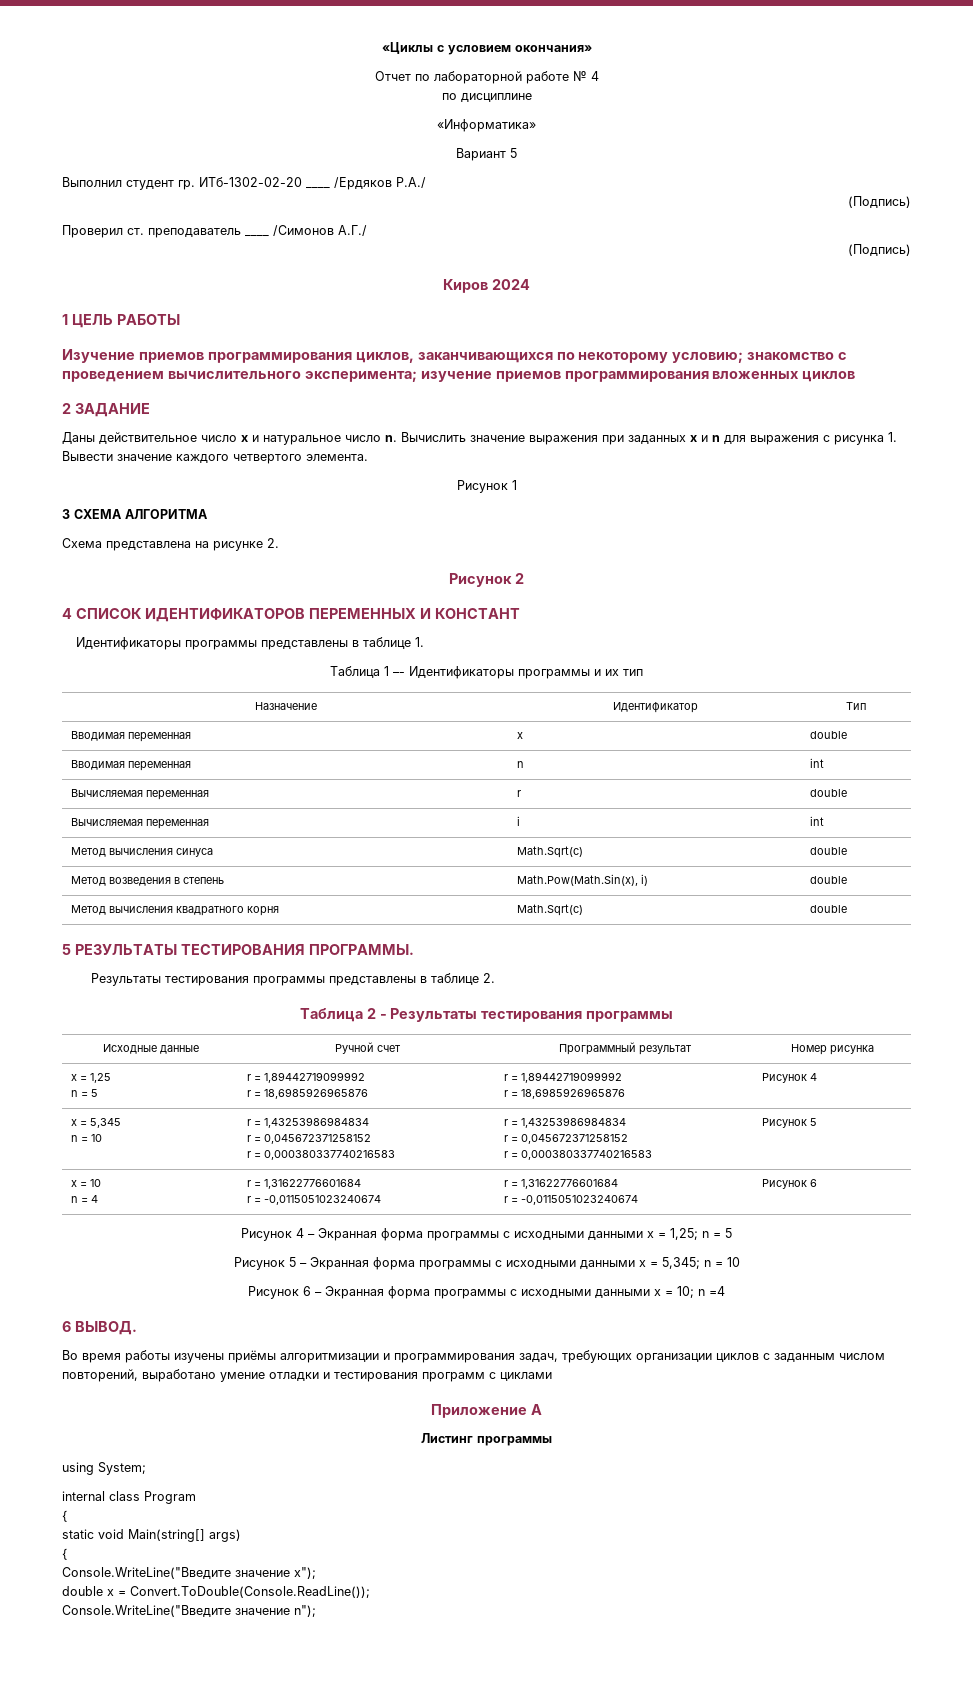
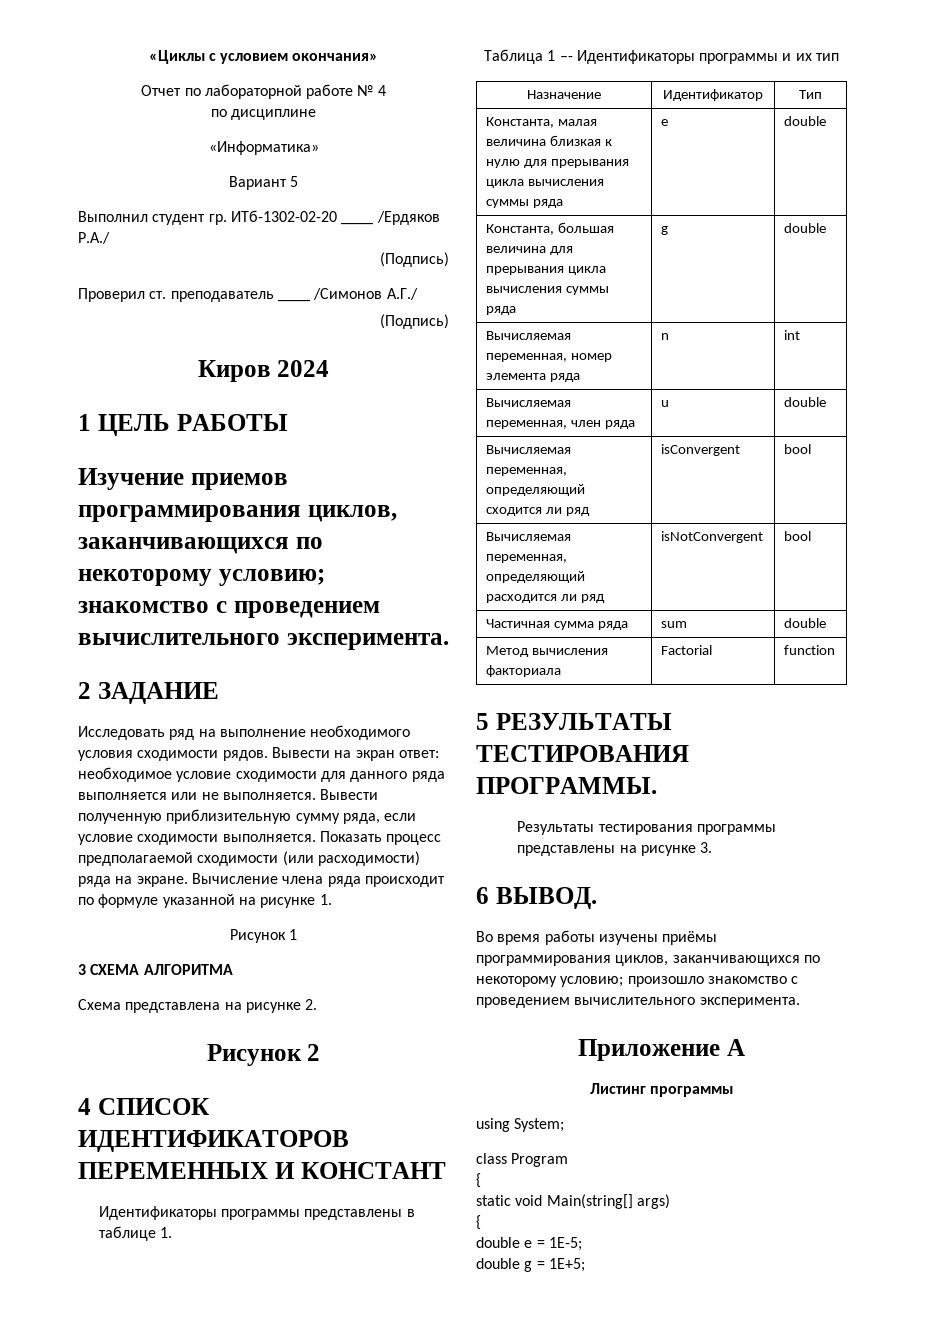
- Изучение приемов программирования циклов, заканчивающихся по некоторому условию; знакомство с проведением вычислительного эксперимента; изучение приемов программирования вложенных циклов
+ Изучение приемов программирования циклов, заканчивающихся по некоторому условию; знакомство с проведением вычислительного эксперимента.
  2 ЗАДАНИЕ
- Даны действительное число х и натуральное число n. Вычислить значение выражения при заданных x и n для выражения с рисунка 1. Вывести значение каждого четвертого элемента.
+ Исследовать ряд на выполнение необходимого условия сходимости рядов. Вывести на экран ответ: необходимое условие сходимости для данного ряда выполняется или не выполняется. Вывести полученную приблизительную сумму ряда, если условие сходимости выполняется. Показать процесс предполагаемой сходимости (или расходимости) ряда на экране. Вычисление члена ряда происходит по формуле указанной на рисунке 1.
- Вводимая переменная | x | double
- Вводимая переменная | n | int
- Вычисляемая переменная | r | double
- Вычисляемая переменная | i | int
- Метод вычисления синуса | Math.Sqrt(c) | double
- Метод возведения в степень | Math.Pow(Math.Sin(x), i) | double
+ Константа, малая величина близкая к нулю для прерывания цикла вычисления суммы ряда | e | double
+ Константа, большая величина для прерывания цикла вычисления суммы ряда | g | double
+ Вычисляемая переменная, номер элемента ряда | n | int
+ Вычисляемая переменная, член ряда | u | double
+ Вычисляемая переменная, определяющий сходится ли ряд | isConvergent | bool
+ Вычисляемая переменная, определяющий расходится ли ряд | isNotConvergent | bool
+ Частичная сумма ряда | sum | double
- Метод вычисления квадратного корня | Math.Sqrt(c) | double
+ Метод вычисления факториала | Factorial | function
- Результаты тестирования программы представлены в таблице 2.
- Таблица 2 - Результаты тестирования программы
- Исходные данные | Ручной счет | Программный результат | Номер рисунка
- x = 1,25
- n = 5 | r = 1,89442719099992
- r = 18,6985926965876 | r = 1,89442719099992
- r = 18,6985926965876 | Рисунок 4
- x = 5,345
- n = 10 | r = 1,43253986984834
- r = 0,045672371258152
- r = 0,000380337740216583 | r = 1,43253986984834
- r = 0,045672371258152
- r = 0,000380337740216583 | Рисунок 5
- x = 10
- n = 4 | r = 1,31622776601684
- r = -0,0115051023240674 | r = 1,31622776601684
- r = -0,0115051023240674 | Рисунок 6
- Рисунок 4 – Экранная форма программы с исходными данными x = 1,25; n = 5
- Рисунок 5 – Экранная форма программы с исходными данными x = 5,345; n = 10
- Рисунок 6 – Экранная форма программы с исходными данными x = 10; n =4
+ Результаты тестирования программы представлены на рисунке 3.
- Во время работы изучены приёмы алгоритмизации и программирования задач, требующих организации циклов с заданным числом повторений, выработано умение отладки и тестирования программ с циклами
+ Во время работы изучены приёмы программирования циклов, заканчивающихся по некоторому условию; произошло знакомство с проведением вычислительного эксперимента.
- internal class Program
+ class Program
- Console.WriteLine("Введите значение x");
- double x = Convert.ToDouble(Console.ReadLine());
- Console.WriteLine("Введите значение n");
+ double e = 1E-5;
+ double g = 1E+5;

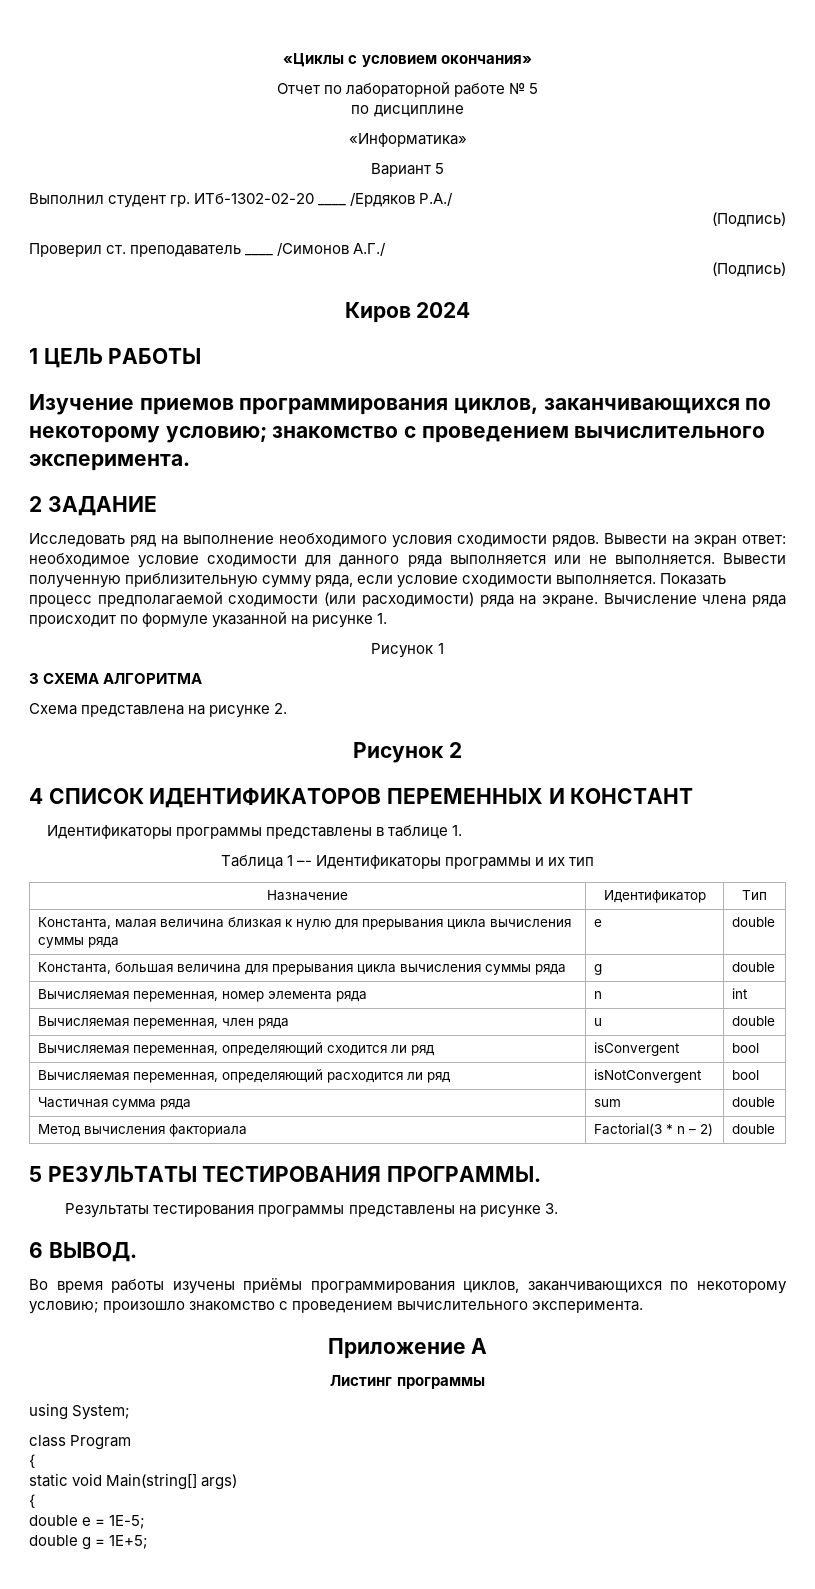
- Отчет по лабораторной работе № 4
+ Отчет по лабораторной работе № 5
- Метод вычисления факториала | Factorial | function
+ Метод вычисления факториала | Factorial(3 * n – 2) | double

